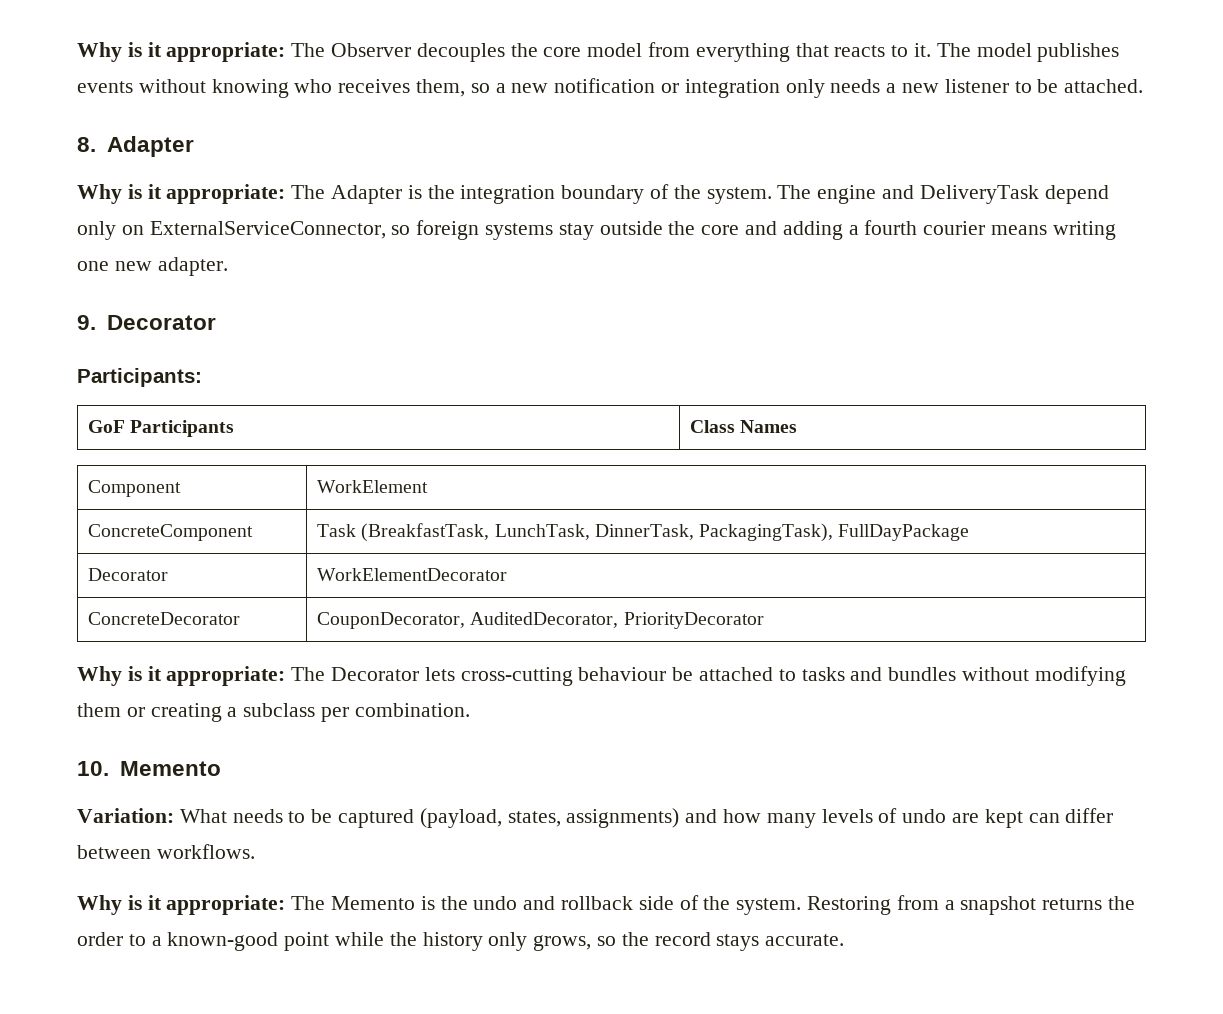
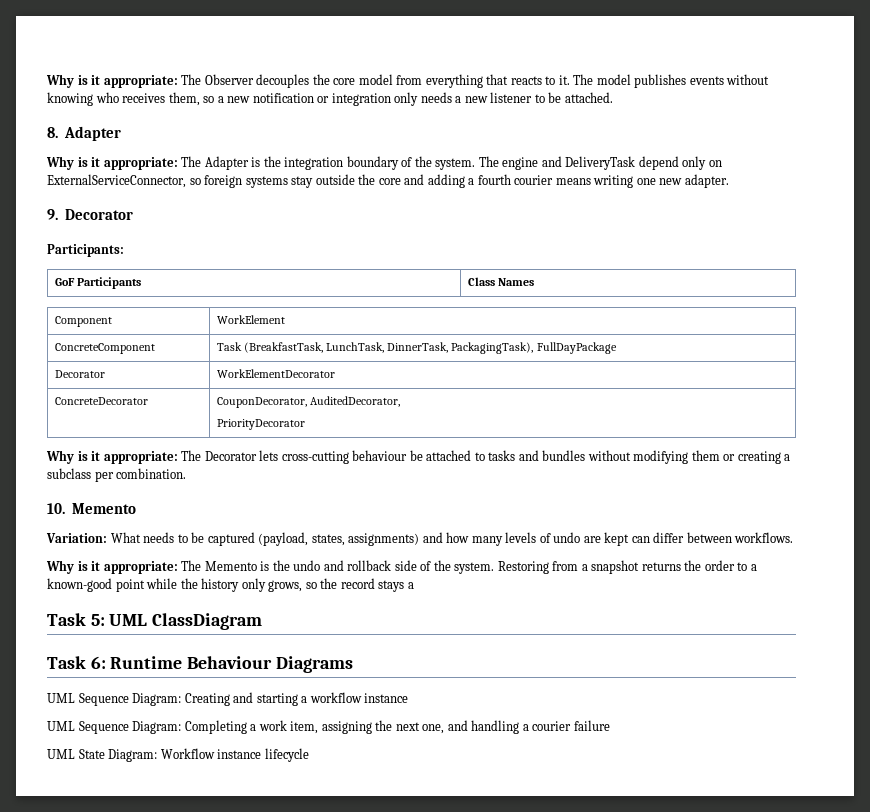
- ConcreteDecorator | CouponDecorator, AuditedDecorator, PriorityDecorator
+ ConcreteDecorator | CouponDecorator, AuditedDecorator,
+ PriorityDecorator
- Restoring from a snapshot returns the order to a known-good point while the history only grows, so the record stays accurate.
+ Restoring from a snapshot returns the order to a known-good point while the history only grows, so the record stays a
+ Task 5: UML ClassDiagram
+ Task 6: Runtime Behaviour Diagrams
+ UML Sequence Diagram: Creating and starting a workflow instance
+ UML Sequence Diagram: Completing a work item, assigning the next one, and handling a courier failure
+ UML State Diagram: Workflow instance lifecycle

